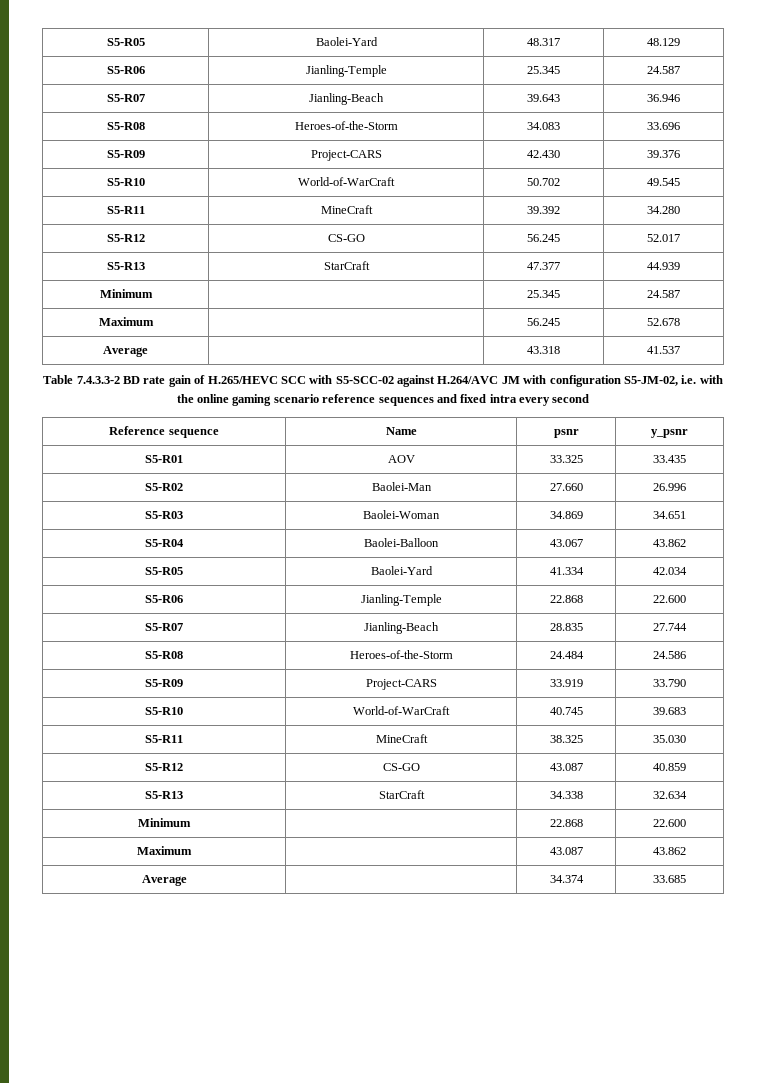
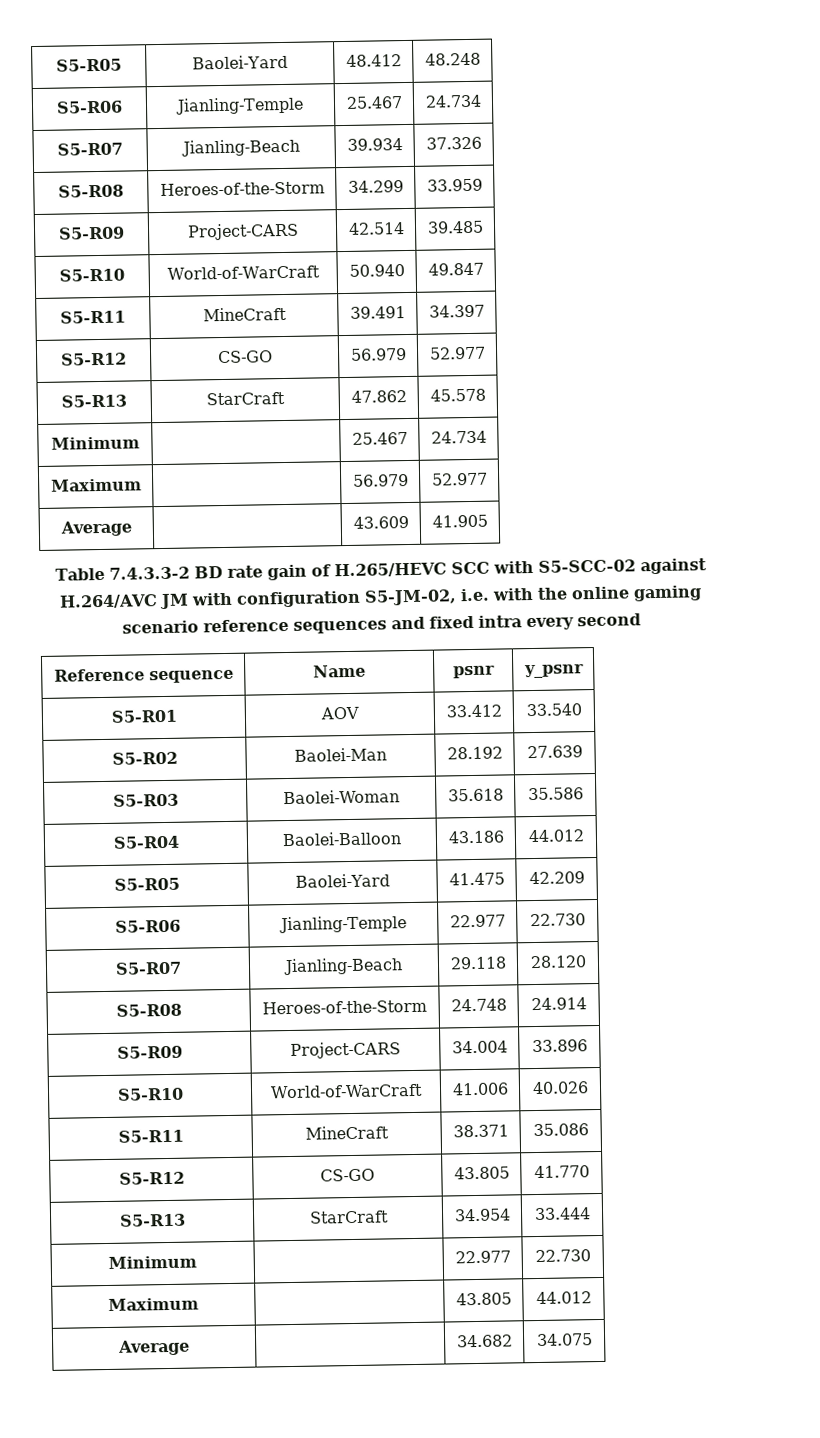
- S5-R05 | Baolei-Yard | 48.317 | 48.129
- S5-R06 | Jianling-Temple | 25.345 | 24.587
- S5-R07 | Jianling-Beach | 39.643 | 36.946
- S5-R08 | Heroes-of-the-Storm | 34.083 | 33.696
- S5-R09 | Project-CARS | 42.430 | 39.376
- S5-R10 | World-of-WarCraft | 50.702 | 49.545
- S5-R11 | MineCraft | 39.392 | 34.280
- S5-R12 | CS-GO | 56.245 | 52.017
- S5-R13 | StarCraft | 47.377 | 44.939
- Minimum | | 25.345 | 24.587
- Maximum | | 56.245 | 52.678
- Average | | 43.318 | 41.537
+ S5-R05 | Baolei-Yard | 48.412 | 48.248
+ S5-R06 | Jianling-Temple | 25.467 | 24.734
+ S5-R07 | Jianling-Beach | 39.934 | 37.326
+ S5-R08 | Heroes-of-the-Storm | 34.299 | 33.959
+ S5-R09 | Project-CARS | 42.514 | 39.485
+ S5-R10 | World-of-WarCraft | 50.940 | 49.847
+ S5-R11 | MineCraft | 39.491 | 34.397
+ S5-R12 | CS-GO | 56.979 | 52.977
+ S5-R13 | StarCraft | 47.862 | 45.578
+ Minimum | | 25.467 | 24.734
+ Maximum | | 56.979 | 52.977
+ Average | | 43.609 | 41.905
- S5-R01 | AOV | 33.325 | 33.435
+ S5-R01 | AOV | 33.412 | 33.540
- S5-R02 | Baolei-Man | 27.660 | 26.996
+ S5-R02 | Baolei-Man | 28.192 | 27.639
- S5-R03 | Baolei-Woman | 34.869 | 34.651
+ S5-R03 | Baolei-Woman | 35.618 | 35.586
- S5-R04 | Baolei-Balloon | 43.067 | 43.862
- S5-R05 | Baolei-Yard | 41.334 | 42.034
- S5-R06 | Jianling-Temple | 22.868 | 22.600
- S5-R07 | Jianling-Beach | 28.835 | 27.744
- S5-R08 | Heroes-of-the-Storm | 24.484 | 24.586
- S5-R09 | Project-CARS | 33.919 | 33.790
- S5-R10 | World-of-WarCraft | 40.745 | 39.683
- S5-R11 | MineCraft | 38.325 | 35.030
- S5-R12 | CS-GO | 43.087 | 40.859
- S5-R13 | StarCraft | 34.338 | 32.634
- Minimum | | 22.868 | 22.600
- Maximum | | 43.087 | 43.862
- Average | | 34.374 | 33.685
+ S5-R04 | Baolei-Balloon | 43.186 | 44.012
+ S5-R05 | Baolei-Yard | 41.475 | 42.209
+ S5-R06 | Jianling-Temple | 22.977 | 22.730
+ S5-R07 | Jianling-Beach | 29.118 | 28.120
+ S5-R08 | Heroes-of-the-Storm | 24.748 | 24.914
+ S5-R09 | Project-CARS | 34.004 | 33.896
+ S5-R10 | World-of-WarCraft | 41.006 | 40.026
+ S5-R11 | MineCraft | 38.371 | 35.086
+ S5-R12 | CS-GO | 43.805 | 41.770
+ S5-R13 | StarCraft | 34.954 | 33.444
+ Minimum | | 22.977 | 22.730
+ Maximum | | 43.805 | 44.012
+ Average | | 34.682 | 34.075

